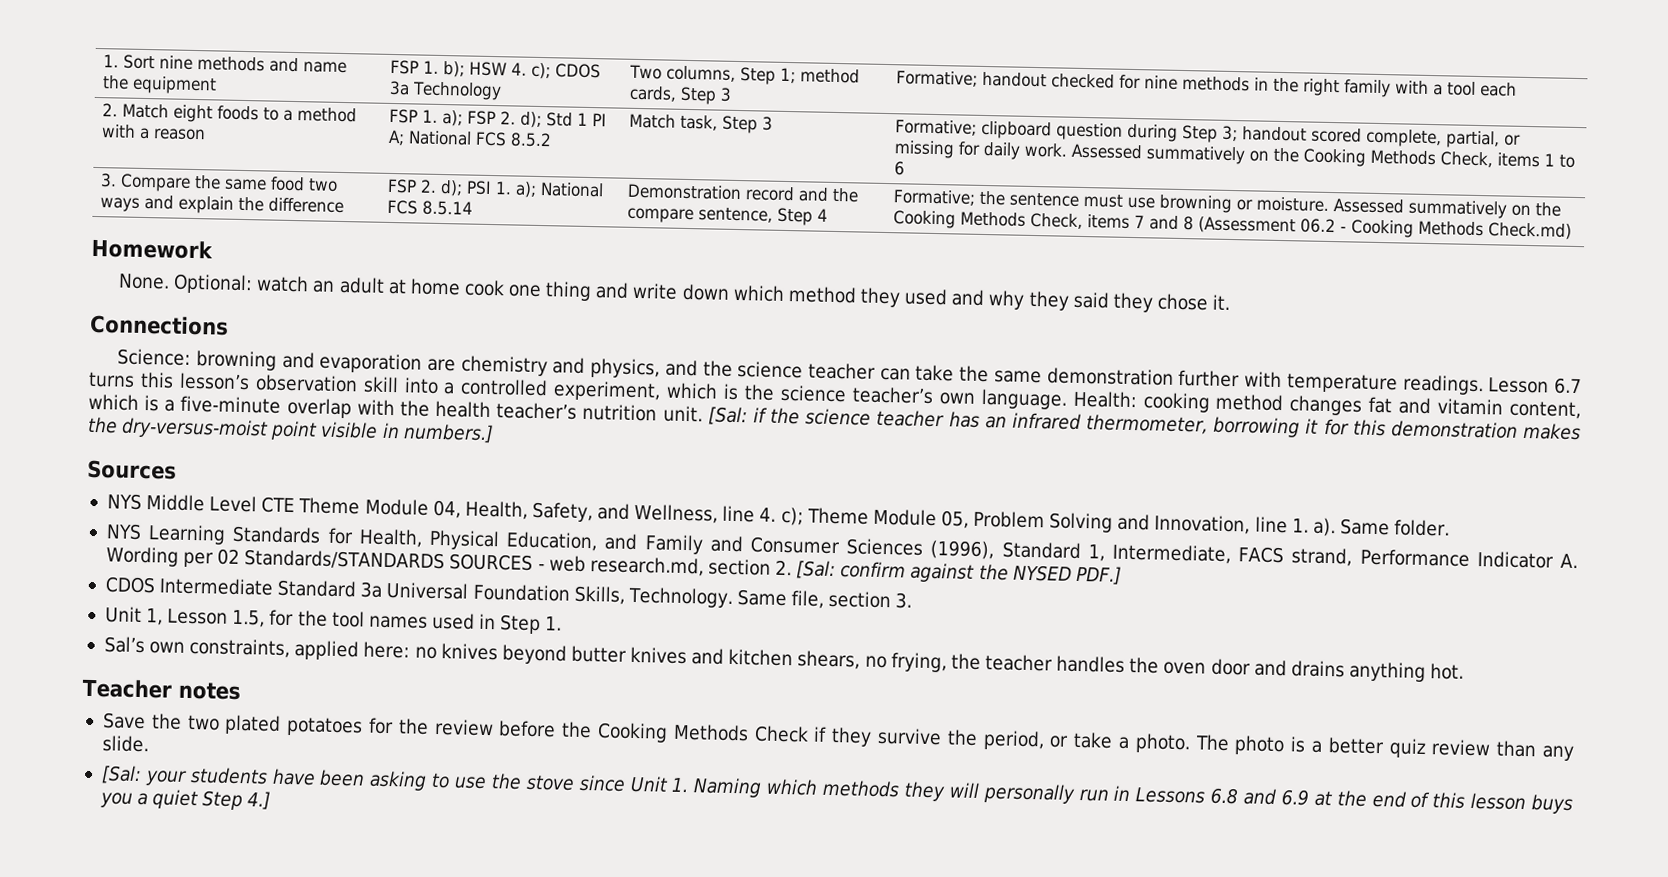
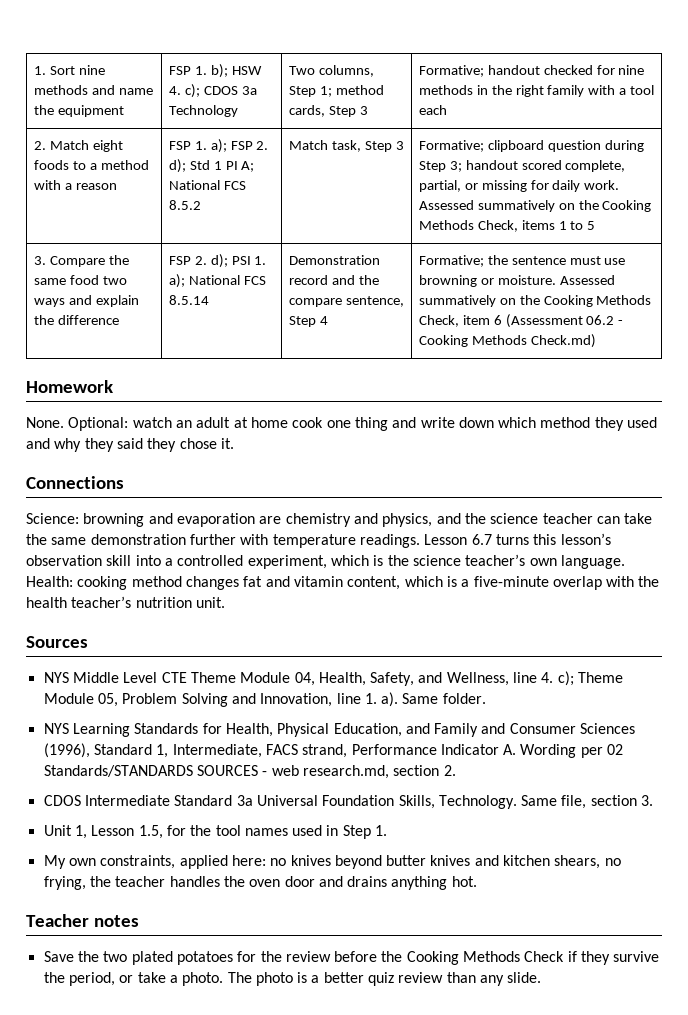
- Assessed summatively on the Cooking Methods Check, items 1 to 6
+ Assessed summatively on the Cooking Methods Check, items 1 to 5
- Assessed summatively on the Cooking Methods Check, items 7 and 8 (Assessment 06.2 - Cooking Methods Check.md)
+ Assessed summatively on the Cooking Methods Check, item 6 (Assessment 06.2 - Cooking Methods Check.md)
- [Sal: if the science teacher has an infrared thermometer, borrowing it for this demonstration makes the dry-versus-moist point visible in numbers.]
- NYS Learning Standards for Health, Physical Education, and Family and Consumer Sciences (1996), Standard 1, Intermediate, FACS strand, Performance Indicator A. Wording per 02 Standards/STANDARDS SOURCES - web research.md, section 2. [Sal: confirm against the NYSED PDF.]
+ NYS Learning Standards for Health, Physical Education, and Family and Consumer Sciences (1996), Standard 1, Intermediate, FACS strand, Performance Indicator A. Wording per 02 Standards/STANDARDS SOURCES - web research.md, section 2.
- Sal’s own constraints, applied here: no knives beyond butter knives and kitchen shears, no frying, the teacher handles the oven door and drains anything hot.
+ My own constraints, applied here: no knives beyond butter knives and kitchen shears, no frying, the teacher handles the oven door and drains anything hot.
- [Sal: your students have been asking to use the stove since Unit 1. Naming which methods they will personally run in Lessons 6.8 and 6.9 at the end of this lesson buys you a quiet Step 4.]

